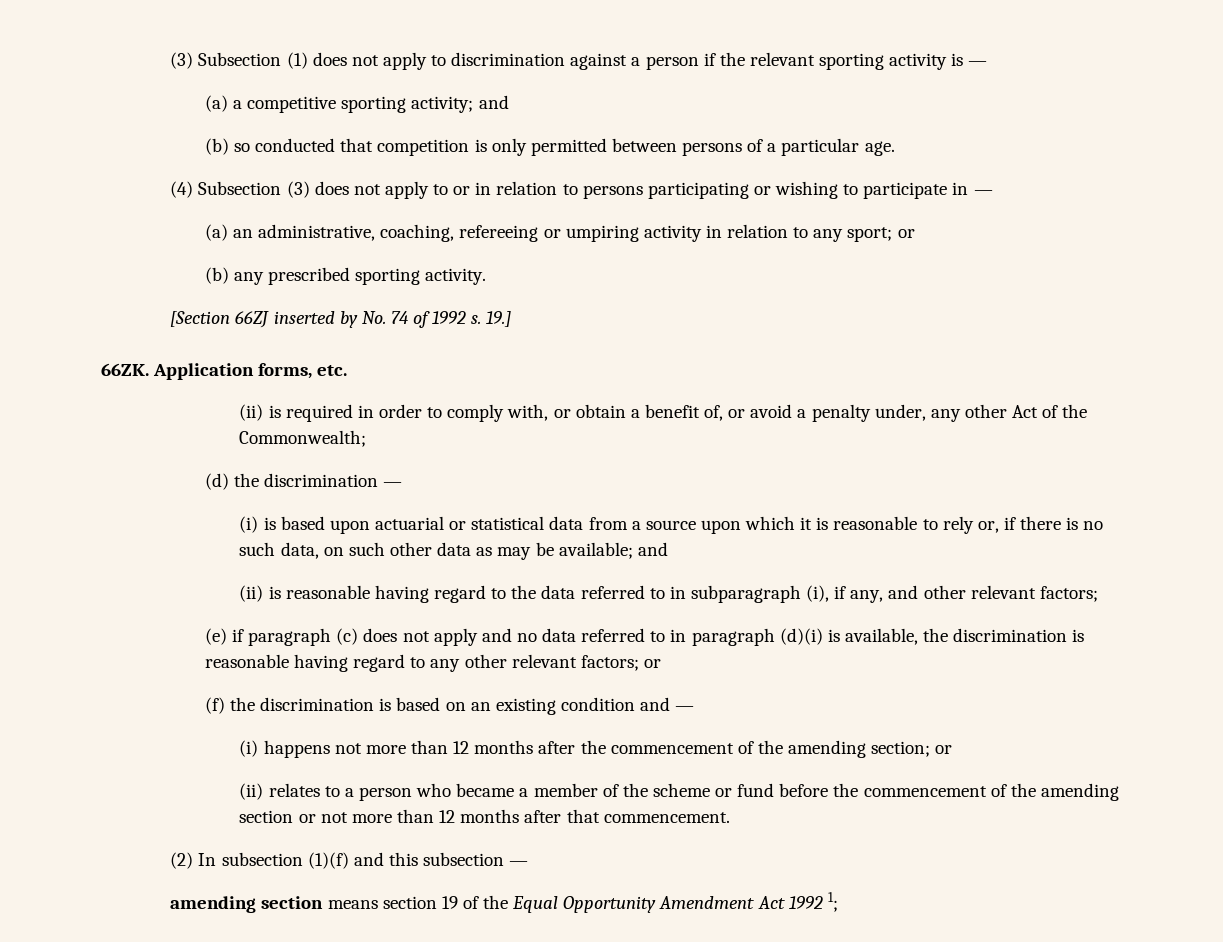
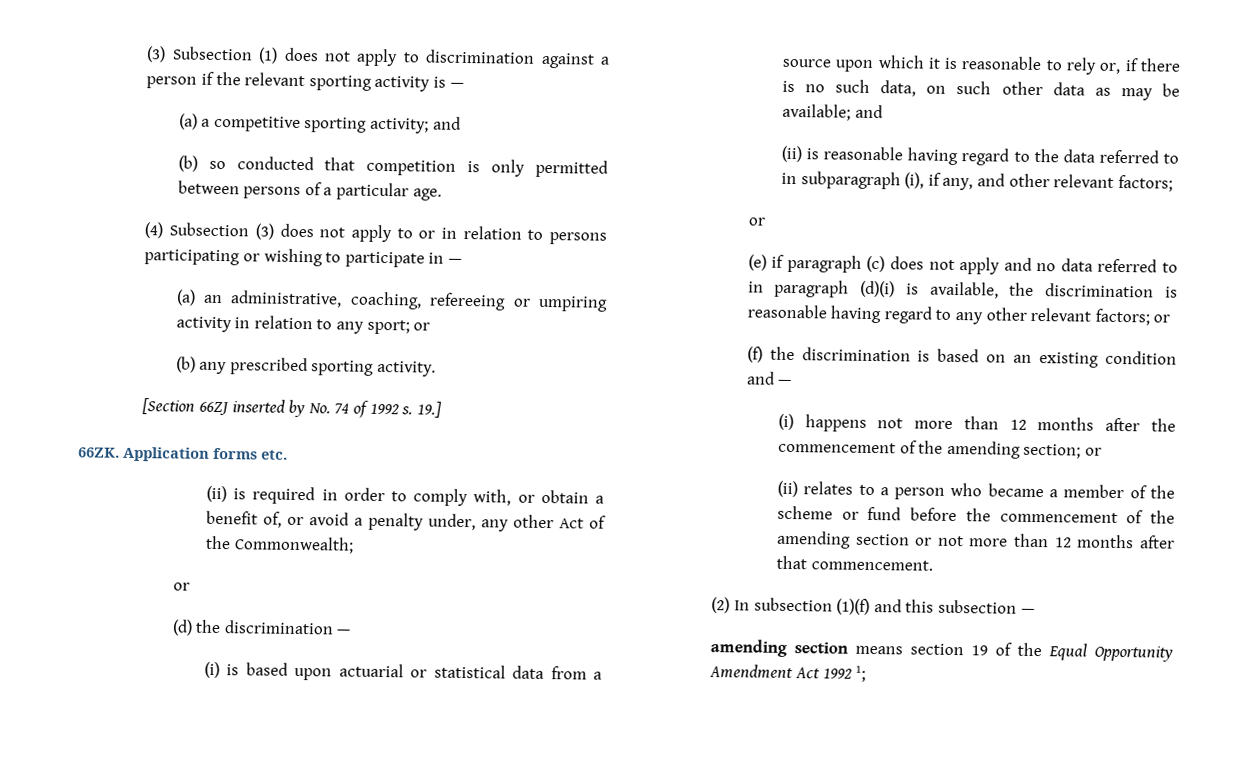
- Application forms, etc.
+ Application forms etc.
  (ii) is required in order to comply with, or obtain a benefit of, or avoid a penalty under, any other Act of the Commonwealth;
+ or
  (ii) is reasonable having regard to the data referred to in subparagraph (i), if any, and other relevant factors;
+ or

